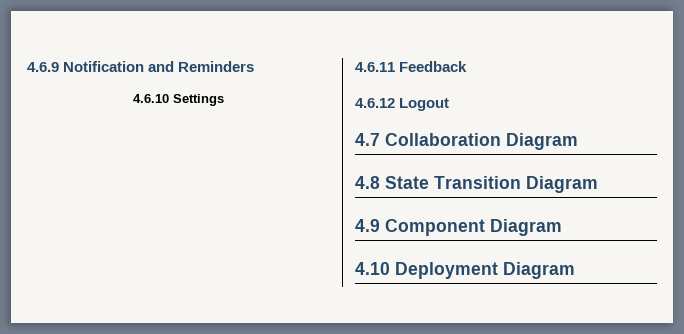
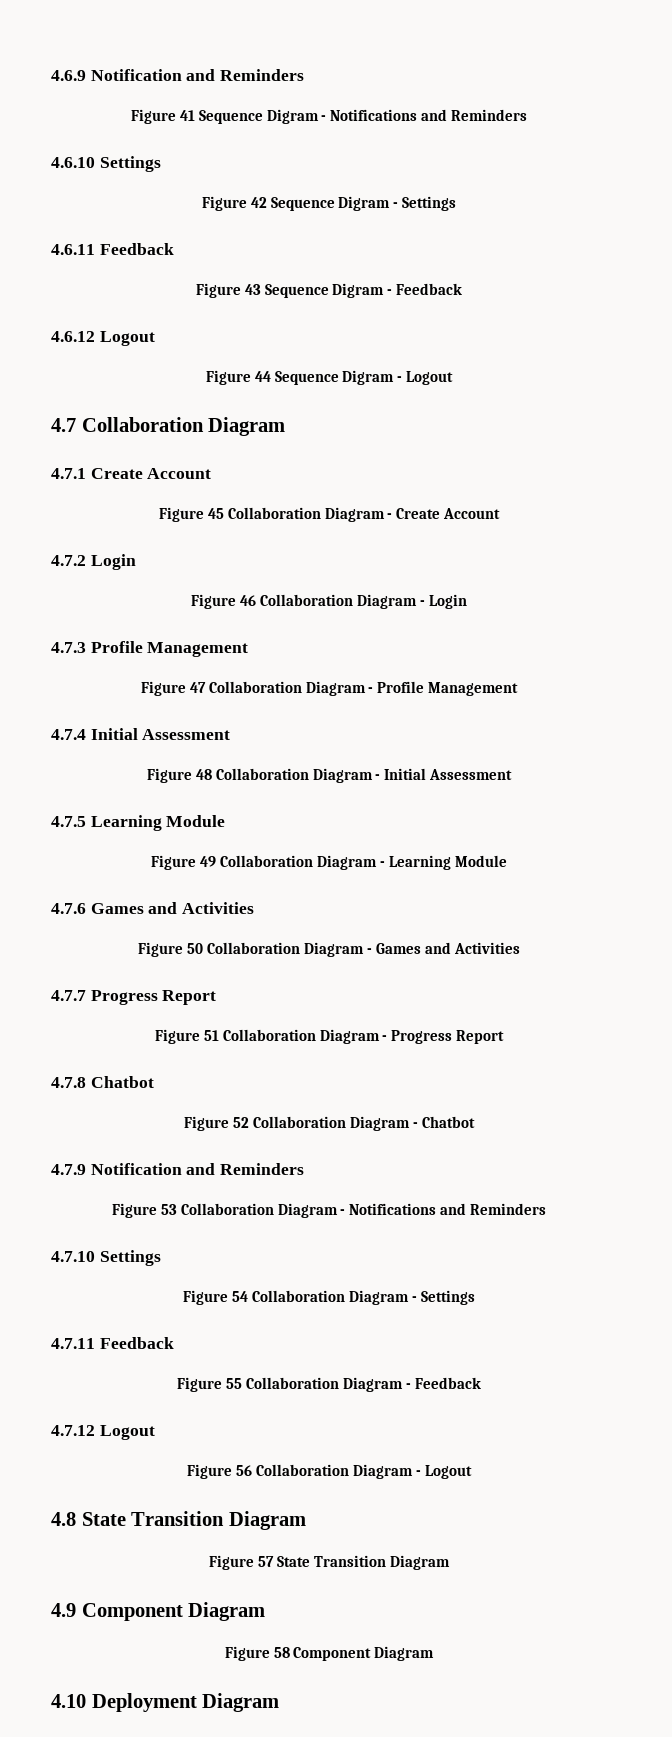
+ Figure 41 Sequence Digram - Notifications and Reminders
  4.6.10 Settings
+ Figure 42 Sequence Digram - Settings
  4.6.11 Feedback
+ Figure 43 Sequence Digram - Feedback
  4.6.12 Logout
+ Figure 44 Sequence Digram - Logout
  4.7 Collaboration Diagram
+ 4.7.1 Create Account
+ Figure 45 Collaboration Diagram - Create Account
+ 4.7.2 Login
+ Figure 46 Collaboration Diagram - Login
+ 4.7.3 Profile Management
+ Figure 47 Collaboration Diagram - Profile Management
+ 4.7.4 Initial Assessment
+ Figure 48 Collaboration Diagram - Initial Assessment
+ 4.7.5 Learning Module
+ Figure 49 Collaboration Diagram - Learning Module
+ 4.7.6 Games and Activities
+ Figure 50 Collaboration Diagram - Games and Activities
+ 4.7.7 Progress Report
+ Figure 51 Collaboration Diagram - Progress Report
+ 4.7.8 Chatbot
+ Figure 52 Collaboration Diagram - Chatbot
+ 4.7.9 Notification and Reminders
+ Figure 53 Collaboration Diagram - Notifications and Reminders
+ 4.7.10 Settings
+ Figure 54 Collaboration Diagram - Settings
+ 4.7.11 Feedback
+ Figure 55 Collaboration Diagram - Feedback
+ 4.7.12 Logout
+ Figure 56 Collaboration Diagram - Logout
+ Figure 57 State Transition Diagram
+ Figure 58 Component Diagram

